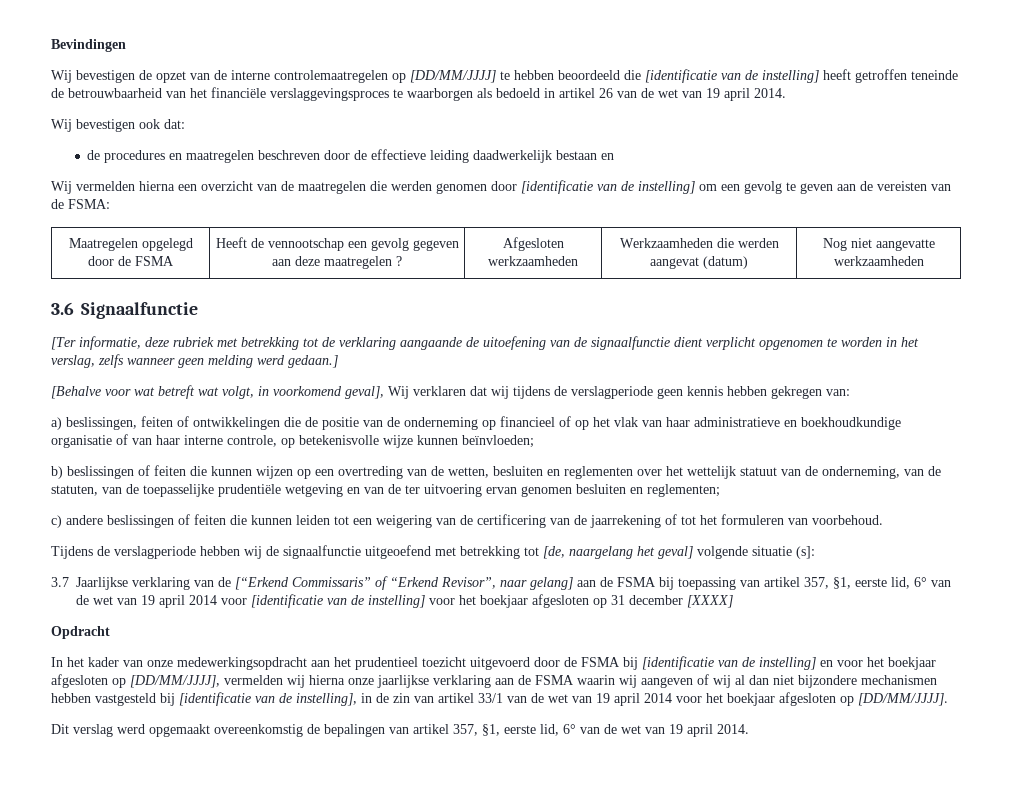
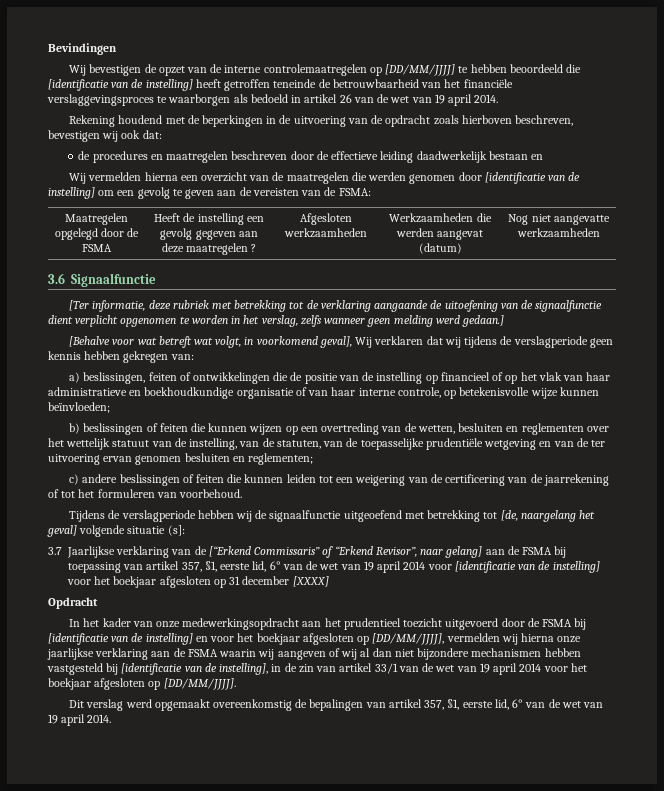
- Wij bevestigen ook dat:
+ Rekening houdend met de beperkingen in de uitvoering van de opdracht zoals hierboven beschreven, bevestigen wij ook dat:
- Maatregelen opgelegd door de FSMA | Heeft de vennootschap een gevolg gegeven aan deze maatregelen ? | Afgesloten werkzaamheden | Werkzaamheden die werden aangevat (datum) | Nog niet aangevatte werkzaamheden
+ Maatregelen opgelegd door de FSMA | Heeft de instelling een gevolg gegeven aan deze maatregelen ? | Afgesloten werkzaamheden | Werkzaamheden die werden aangevat (datum) | Nog niet aangevatte werkzaamheden
- a) beslissingen, feiten of ontwikkelingen die de positie van de onderneming op financieel of op het vlak van haar administratieve en boekhoudkundige organisatie of van haar interne controle, op betekenisvolle wijze kunnen beïnvloeden;
+ a) beslissingen, feiten of ontwikkelingen die de positie van de instelling op financieel of op het vlak van haar administratieve en boekhoudkundige organisatie of van haar interne controle, op betekenisvolle wijze kunnen beïnvloeden;
- b) beslissingen of feiten die kunnen wijzen op een overtreding van de wetten, besluiten en reglementen over het wettelijk statuut van de onderneming, van de statuten, van de toepasselijke prudentiële wetgeving en van de ter uitvoering ervan genomen besluiten en reglementen;
+ b) beslissingen of feiten die kunnen wijzen op een overtreding van de wetten, besluiten en reglementen over het wettelijk statuut van de instelling, van de statuten, van de toepasselijke prudentiële wetgeving en van de ter uitvoering ervan genomen besluiten en reglementen;

